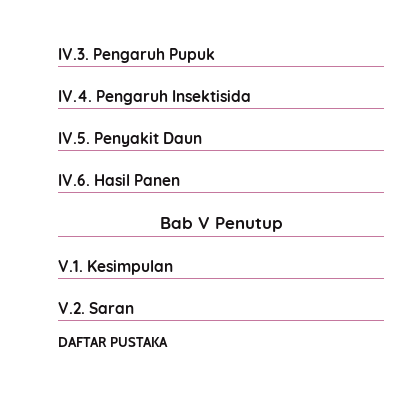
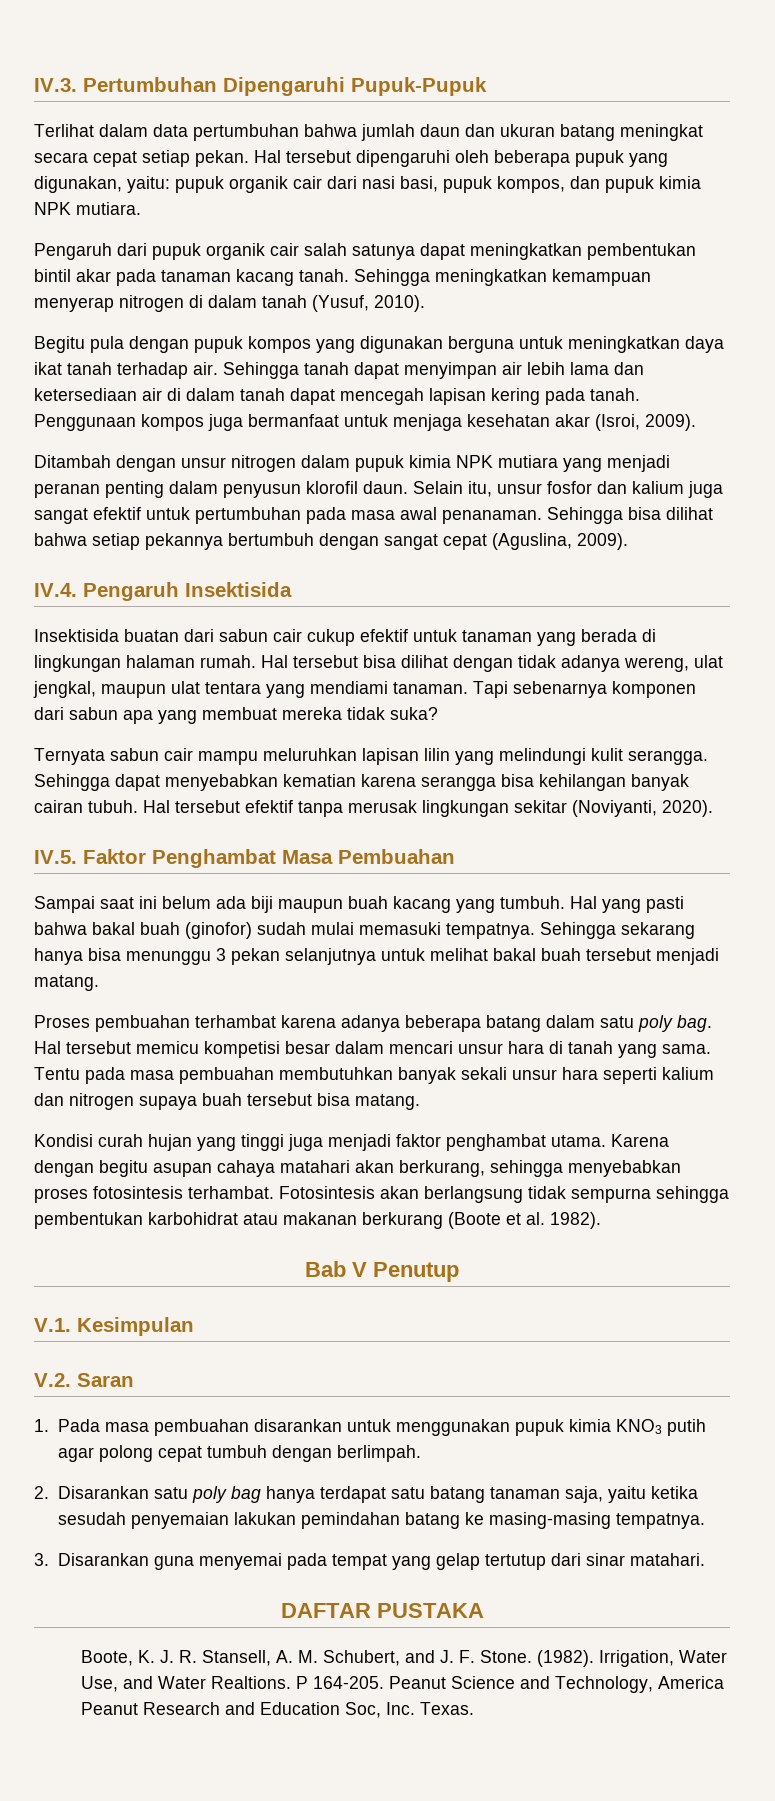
- IV.3. Pengaruh Pupuk
+ IV.3. Pertumbuhan Dipengaruhi Pupuk-Pupuk
+ Terlihat dalam data pertumbuhan bahwa jumlah daun dan ukuran batang meningkat secara cepat setiap pekan. Hal tersebut dipengaruhi oleh beberapa pupuk yang digunakan, yaitu: pupuk organik cair dari nasi basi, pupuk kompos, dan pupuk kimia NPK mutiara.
+ Pengaruh dari pupuk organik cair salah satunya dapat meningkatkan pembentukan bintil akar pada tanaman kacang tanah. Sehingga meningkatkan kemampuan menyerap nitrogen di dalam tanah (Yusuf, 2010).
+ Begitu pula dengan pupuk kompos yang digunakan berguna untuk meningkatkan daya ikat tanah terhadap air. Sehingga tanah dapat menyimpan air lebih lama dan ketersediaan air di dalam tanah dapat mencegah lapisan kering pada tanah. Penggunaan kompos juga bermanfaat untuk menjaga kesehatan akar (Isroi, 2009).
+ Ditambah dengan unsur nitrogen dalam pupuk kimia NPK mutiara yang menjadi peranan penting dalam penyusun klorofil daun. Selain itu, unsur fosfor dan kalium juga sangat efektif untuk pertumbuhan pada masa awal penanaman. Sehingga bisa dilihat bahwa setiap pekannya bertumbuh dengan sangat cepat (Aguslina, 2009).
  IV.4. Pengaruh Insektisida
- IV.5. Penyakit Daun
- IV.6. Hasil Panen
+ Insektisida buatan dari sabun cair cukup efektif untuk tanaman yang berada di lingkungan halaman rumah. Hal tersebut bisa dilihat dengan tidak adanya wereng, ulat jengkal, maupun ulat tentara yang mendiami tanaman. Tapi sebenarnya komponen dari sabun apa yang membuat mereka tidak suka?
+ Ternyata sabun cair mampu meluruhkan lapisan lilin yang melindungi kulit serangga. Sehingga dapat menyebabkan kematian karena serangga bisa kehilangan banyak cairan tubuh. Hal tersebut efektif tanpa merusak lingkungan sekitar (Noviyanti, 2020).
+ IV.5. Faktor Penghambat Masa Pembuahan
+ Sampai saat ini belum ada biji maupun buah kacang yang tumbuh. Hal yang pasti bahwa bakal buah (ginofor) sudah mulai memasuki tempatnya. Sehingga sekarang hanya bisa menunggu 3 pekan selanjutnya untuk melihat bakal buah tersebut menjadi matang.
+ Proses pembuahan terhambat karena adanya beberapa batang dalam satu poly bag. Hal tersebut memicu kompetisi besar dalam mencari unsur hara di tanah yang sama. Tentu pada masa pembuahan membutuhkan banyak sekali unsur hara seperti kalium dan nitrogen supaya buah tersebut bisa matang.
+ Kondisi curah hujan yang tinggi juga menjadi faktor penghambat utama. Karena dengan begitu asupan cahaya matahari akan berkurang, sehingga menyebabkan proses fotosintesis terhambat. Fotosintesis akan berlangsung tidak sempurna sehingga pembentukan karbohidrat atau makanan berkurang (Boote et al. 1982).
+ 1. Pada masa pembuahan disarankan untuk menggunakan pupuk kimia KNO3 putih agar polong cepat tumbuh dengan berlimpah.
+ 2. Disarankan satu poly bag hanya terdapat satu batang tanaman saja, yaitu ketika sesudah penyemaian lakukan pemindahan batang ke masing-masing tempatnya.
+ 3. Disarankan guna menyemai pada tempat yang gelap tertutup dari sinar matahari.
  DAFTAR PUSTAKA
+ Boote, K. J. R. Stansell, A. M. Schubert, and J. F. Stone. (1982). Irrigation, Water Use, and Water Realtions. P 164-205. Peanut Science and Technology, America Peanut Research and Education Soc, Inc. Texas.

